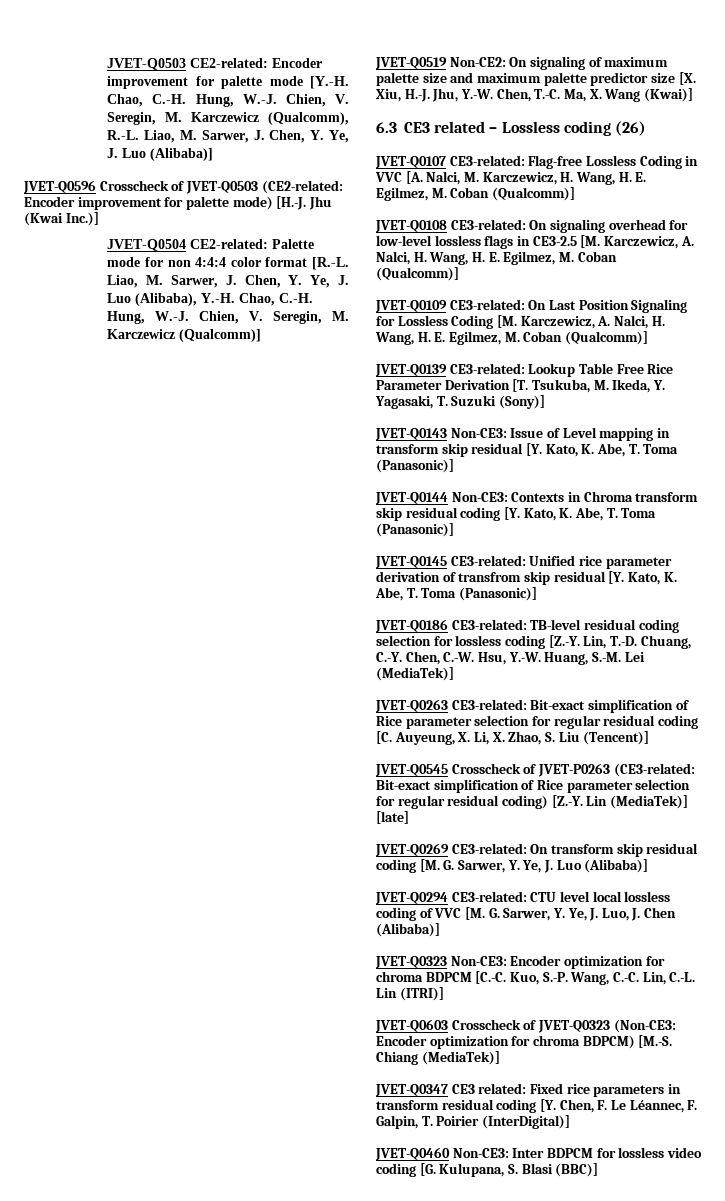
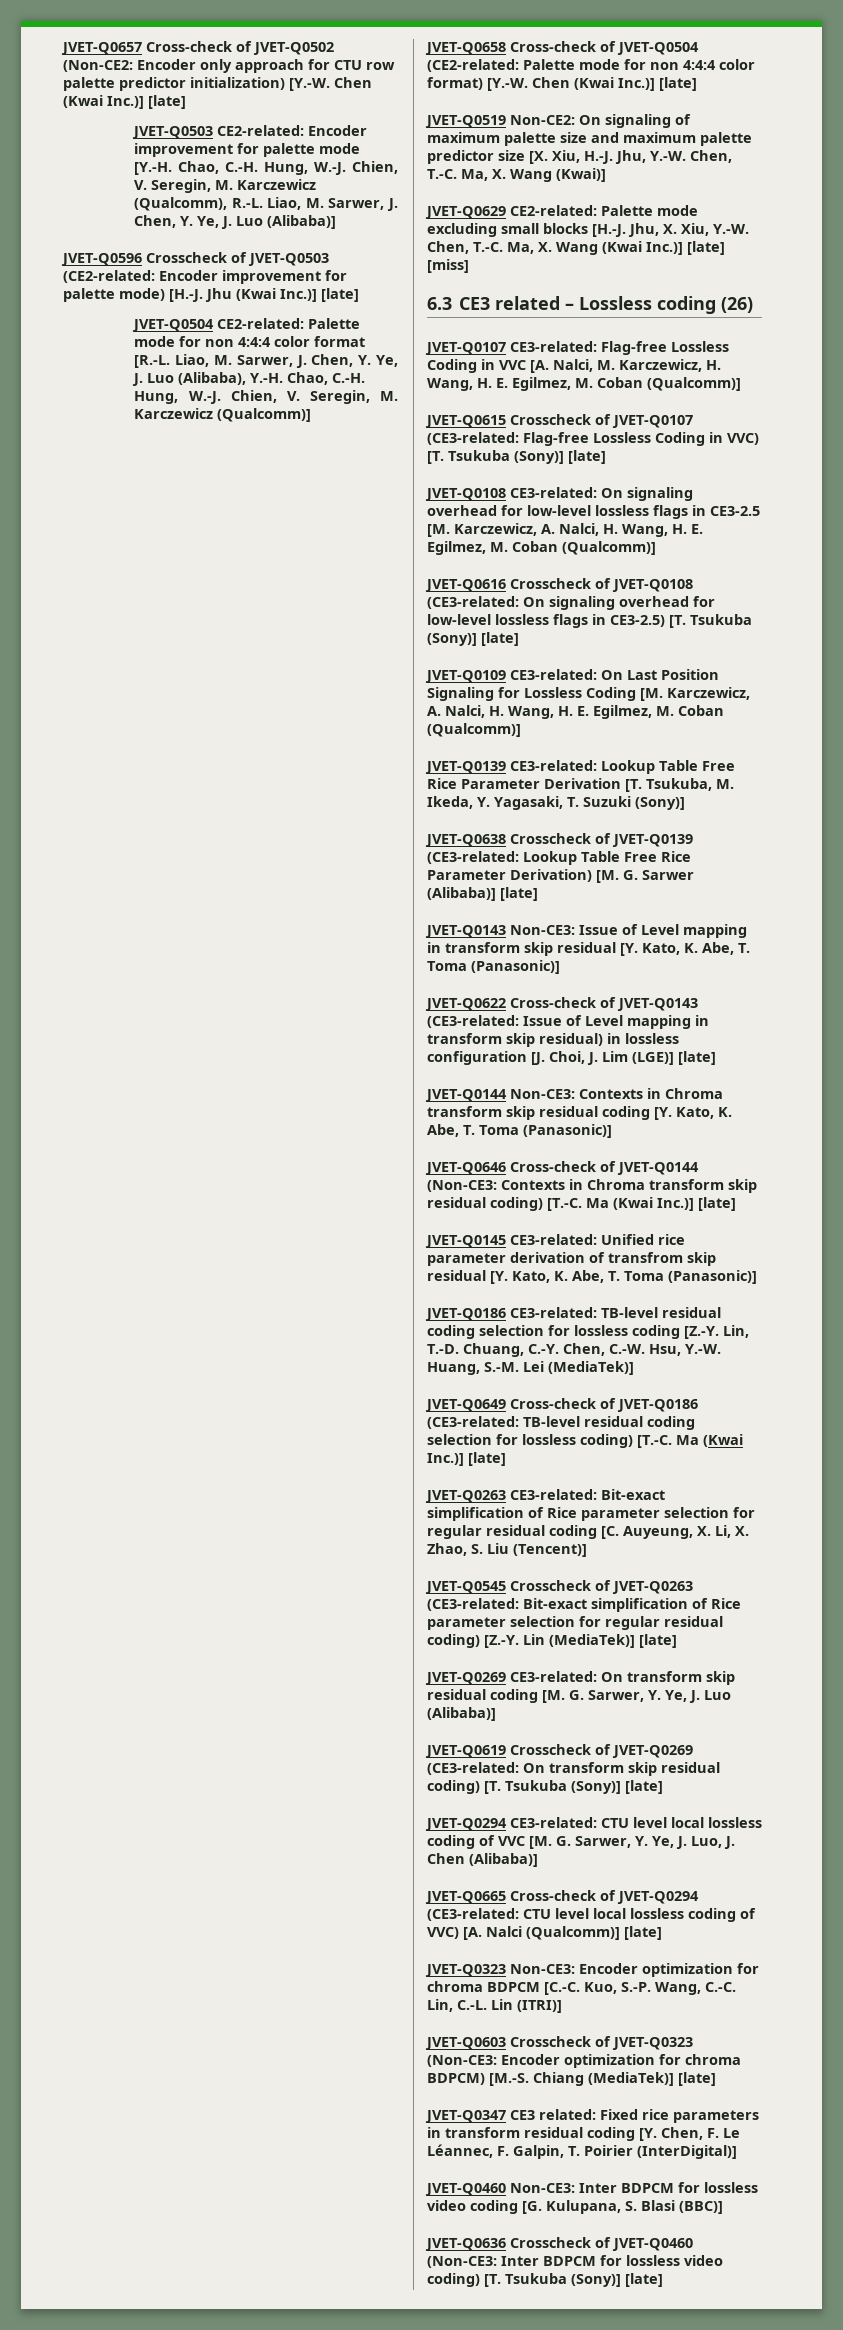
+ JVET-Q0657 Cross-check of JVET-Q0502 (Non-CE2: Encoder only approach for CTU row palette predictor initialization) [Y.-W. Chen (Kwai Inc.)] [late]
- JVET-Q0596 Crosscheck of JVET-Q0503 (CE2-related: Encoder improvement for palette mode) [H.-J. Jhu (Kwai Inc.)]
+ JVET-Q0596 Crosscheck of JVET-Q0503 (CE2-related: Encoder improvement for palette mode) [H.-J. Jhu (Kwai Inc.)] [late]
+ JVET-Q0658 Cross-check of JVET-Q0504 (CE2-related: Palette mode for non 4:4:4 color format) [Y.-W. Chen (Kwai Inc.)] [late]
+ JVET-Q0629 CE2-related: Palette mode excluding small blocks [H.-J. Jhu, X. Xiu, Y.-W. Chen, T.-C. Ma, X. Wang (Kwai Inc.)] [late] [miss]
+ JVET-Q0615 Crosscheck of JVET-Q0107 (CE3-related: Flag-free Lossless Coding in VVC) [T. Tsukuba (Sony)] [late]
+ JVET-Q0616 Crosscheck of JVET-Q0108 (CE3-related: On signaling overhead for low-level lossless flags in CE3-2.5) [T. Tsukuba (Sony)] [late]
+ JVET-Q0638 Crosscheck of JVET-Q0139 (CE3-related: Lookup Table Free Rice Parameter Derivation) [M. G. Sarwer (Alibaba)] [late]
+ JVET-Q0622 Cross-check of JVET-Q0143 (CE3-related: Issue of Level mapping in transform skip residual) in lossless configuration [J. Choi, J. Lim (LGE)] [late]
+ JVET-Q0646 Cross-check of JVET-Q0144 (Non-CE3: Contexts in Chroma transform skip residual coding) [T.-C. Ma (Kwai Inc.)] [late]
+ JVET-Q0649 Cross-check of JVET-Q0186 (CE3-related: TB-level residual coding selection for lossless coding) [T.-C. Ma (Kwai Inc.)] [late]
- JVET-Q0545 Crosscheck of JVET-P0263 (CE3-related: Bit-exact simplification of Rice parameter selection for regular residual coding) [Z.-Y. Lin (MediaTek)] [late]
+ JVET-Q0545 Crosscheck of JVET-Q0263 (CE3-related: Bit-exact simplification of Rice parameter selection for regular residual coding) [Z.-Y. Lin (MediaTek)] [late]
+ JVET-Q0619 Crosscheck of JVET-Q0269 (CE3-related: On transform skip residual coding) [T. Tsukuba (Sony)] [late]
+ JVET-Q0665 Cross-check of JVET-Q0294 (CE3-related: CTU level local lossless coding of VVC) [A. Nalci (Qualcomm)] [late]
- JVET-Q0603 Crosscheck of JVET-Q0323 (Non-CE3: Encoder optimization for chroma BDPCM) [M.-S. Chiang (MediaTek)]
+ JVET-Q0603 Crosscheck of JVET-Q0323 (Non-CE3: Encoder optimization for chroma BDPCM) [M.-S. Chiang (MediaTek)] [late]
+ JVET-Q0636 Crosscheck of JVET-Q0460 (Non-CE3: Inter BDPCM for lossless video coding) [T. Tsukuba (Sony)] [late]

